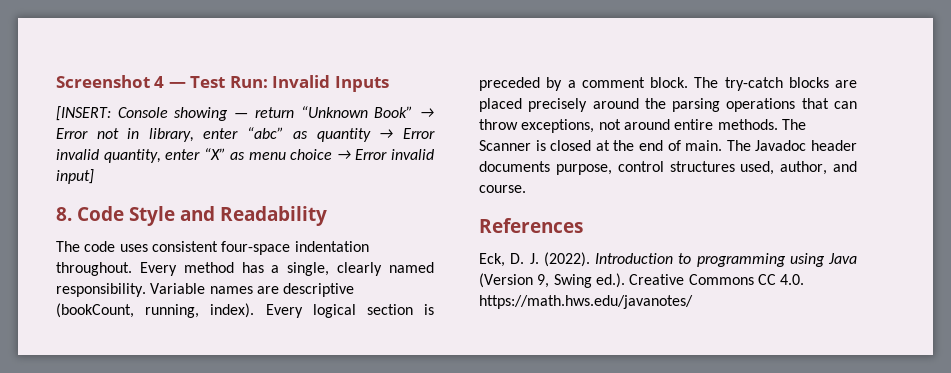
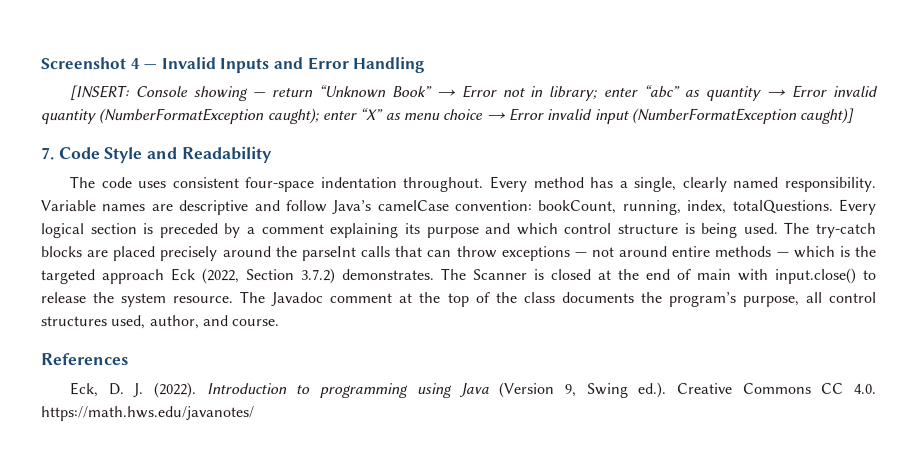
- Screenshot 4 — Test Run: Invalid Inputs
+ Screenshot 4 — Invalid Inputs and Error Handling
- [INSERT: Console showing — return “Unknown Book” → Error not in library, enter “abc” as quantity → Error invalid quantity, enter “X” as menu choice → Error invalid input]
- 8. Code Style and Readability
+ [INSERT: Console showing — return “Unknown Book” → Error not in library; enter “abc” as quantity → Error invalid quantity (NumberFormatException caught); enter “X” as menu choice → Error invalid input (NumberFormatException caught)]
+ 7. Code Style and Readability
- Variable names are descriptive (bookCount, running, index).
+ Variable names are descriptive and follow Java’s camelCase convention: bookCount, running, index, totalQuestions.
- Every logical section is preceded by a comment block.
+ Every logical section is preceded by a comment explaining its purpose and which control structure is being used.
- The try-catch blocks are placed precisely around the parsing operations that can throw exceptions, not around entire methods.
+ The try-catch blocks are placed precisely around the parseInt calls that can throw exceptions — not around entire methods — which is the targeted approach Eck (2022, Section 3.7.2) demonstrates.
- The Scanner is closed at the end of main. The Javadoc header documents purpose, control structures used, author, and course.
+ The Scanner is closed at the end of main with input.close() to release the system resource. The Javadoc comment at the top of the class documents the program’s purpose, all control structures used, author, and course.

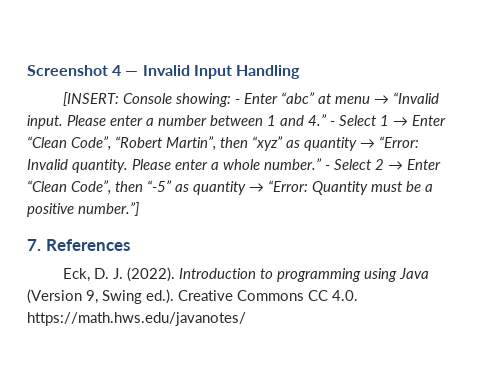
- Screenshot 4 — Invalid Inputs and Error Handling
+ Screenshot 4 — Invalid Input Handling
- [INSERT: Console showing — return “Unknown Book” → Error not in library; enter “abc” as quantity → Error invalid quantity (NumberFormatException caught); enter “X” as menu choice → Error invalid input (NumberFormatException caught)]
- 7. Code Style and Readability
- The code uses consistent four-space indentation throughout. Every method has a single, clearly named responsibility. Variable names are descriptive and follow Java’s camelCase convention: bookCount, running, index, totalQuestions. Every logical section is preceded by a comment explaining its purpose and which control structure is being used. The try-catch blocks are placed precisely around the parseInt calls that can throw exceptions — not around entire methods — which is the targeted approach Eck (2022, Section 3.7.2) demonstrates. The Scanner is closed at the end of main with input.close() to release the system resource. The Javadoc comment at the top of the class documents the program’s purpose, all control structures used, author, and course.
- References
+ [INSERT: Console showing: - Enter “abc” at menu → “Invalid input. Please enter a number between 1 and 4.” - Select 1 → Enter “Clean Code”, “Robert Martin”, then “xyz” as quantity → “Error: Invalid quantity. Please enter a whole number.” - Select 2 → Enter “Clean Code”, then “-5” as quantity → “Error: Quantity must be a positive number.”]
+ 7. References

